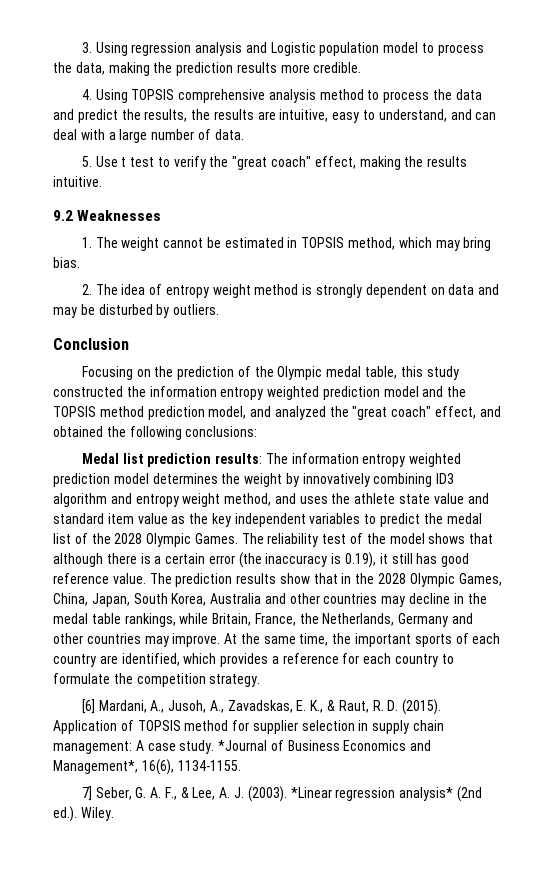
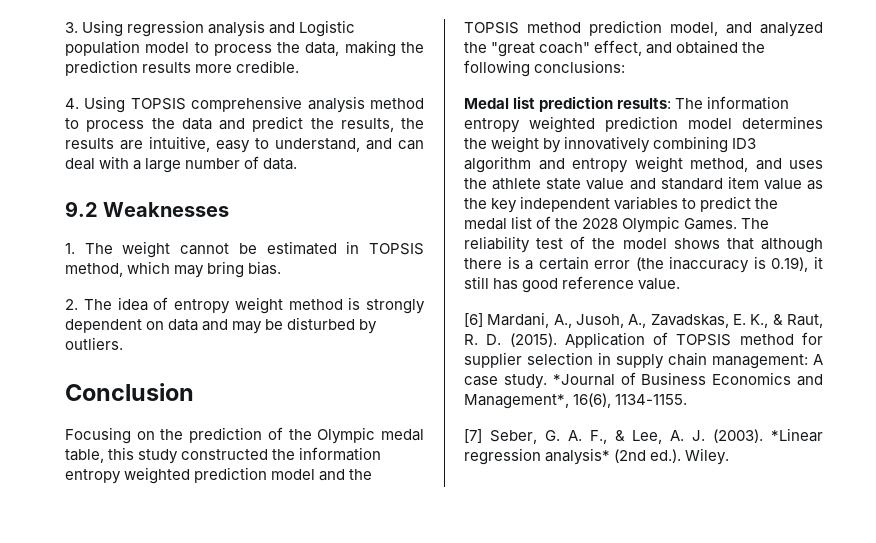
- 5. Use t test to verify the "great coach" effect, making the results intuitive.
- The prediction results show that in the 2028 Olympic Games, China, Japan, South Korea, Australia and other countries may decline in the medal table rankings, while Britain, France, the Netherlands, Germany and other countries may improve. At the same time, the important sports of each country are identified, which provides a reference for each country to formulate the competition strategy.
- 7] Seber, G. A. F., & Lee, A. J. (2003).
+ [7] Seber, G. A. F., & Lee, A. J. (2003).

